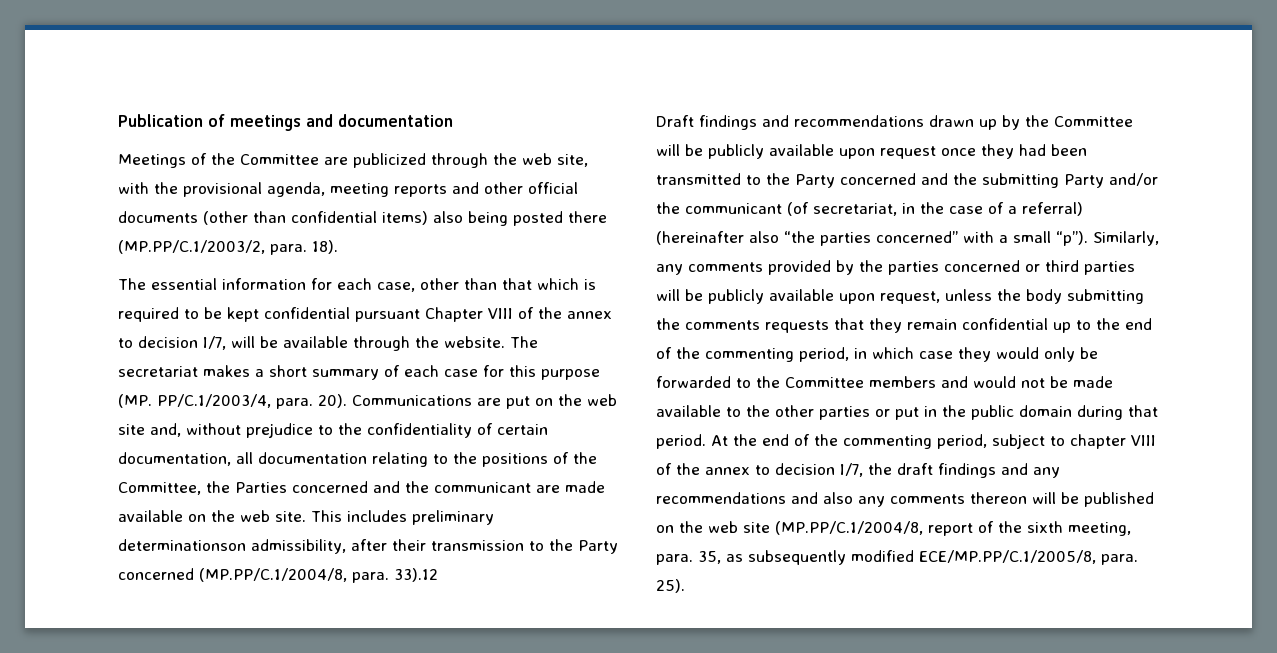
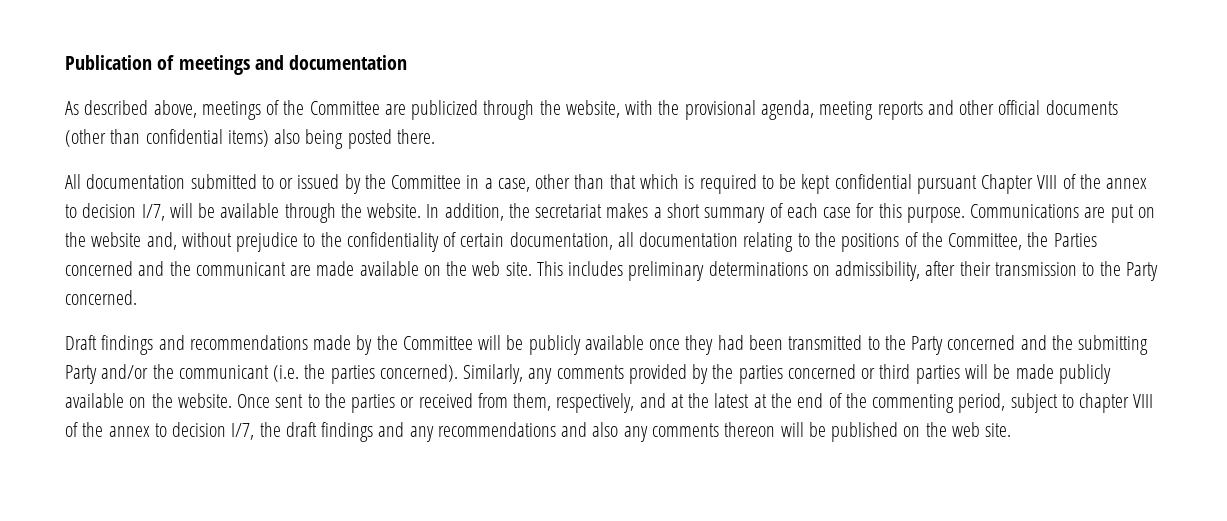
- Meetings of the Committee are publicized through the web site, with the provisional agenda, meeting reports and other official documents (other than confidential items) also being posted there (MP.PP/C.1/2003/2, para. 18).
- The essential information for each case, other than that which is required to be kept confidential pursuant Chapter VIII of the annex to decision I/7, will be available through the website.
+ As described above, meetings of the Committee are publicized through the website, with the provisional agenda, meeting reports and other official documents (other than confidential items) also being posted there.
+ All documentation submitted to or issued by the Committee in a case, other than that which is required to be kept confidential pursuant Chapter VIII of the annex to decision I/7, will be available through the website.
- The secretariat makes a short summary of each case for this purpose (MP. PP/C.1/2003/4, para. 20).
+ In addition, the secretariat makes a short summary of each case for this purpose.
- Communications are put on the web site and, without prejudice to the confidentiality of certain documentation, all documentation relating to the positions of the Committee, the Parties concerned and the communicant are made available on the web site.
+ Communications are put on the website and, without prejudice to the confidentiality of certain documentation, all documentation relating to the positions of the Committee, the Parties concerned and the communicant are made available on the web site.
- This includes preliminary determinationson admissibility, after their transmission to the Party concerned (MP.PP/C.1/2004/8, para. 33).12
+ This includes preliminary determinations on admissibility, after their transmission to the Party concerned.
- Draft findings and recommendations drawn up by the Committee will be publicly available upon request once they had been transmitted to the Party concerned and the submitting Party and/or the communicant (of secretariat, in the case of a referral) (hereinafter also “the parties concerned” with a small “p”).
+ Draft findings and recommendations made by the Committee will be publicly available once they had been transmitted to the Party concerned and the submitting Party and/or the communicant (i.e. the parties concerned).
- Similarly, any comments provided by the parties concerned or third parties will be publicly available upon request, unless the body submitting the comments requests that they remain confidential up to the end of the commenting period, in which case they would only be forwarded to the Committee members and would not be made available to the other parties or put in the public domain during that period. At the end of the commenting period, subject to chapter VIII of the annex to decision I/7, the draft findings and any recommendations and also any comments thereon will be published on the web site (MP.PP/C.1/2004/8, report of the sixth meeting, para. 35, as subsequently modified ECE/MP.PP/C.1/2005/8, para. 25).
+ Similarly, any comments provided by the parties concerned or third parties will be made publicly available on the website. Once sent to the parties or received from them, respectively, and at the latest at the end of the commenting period, subject to chapter VIII of the annex to decision I/7, the draft findings and any recommendations and also any comments thereon will be published on the web site.

